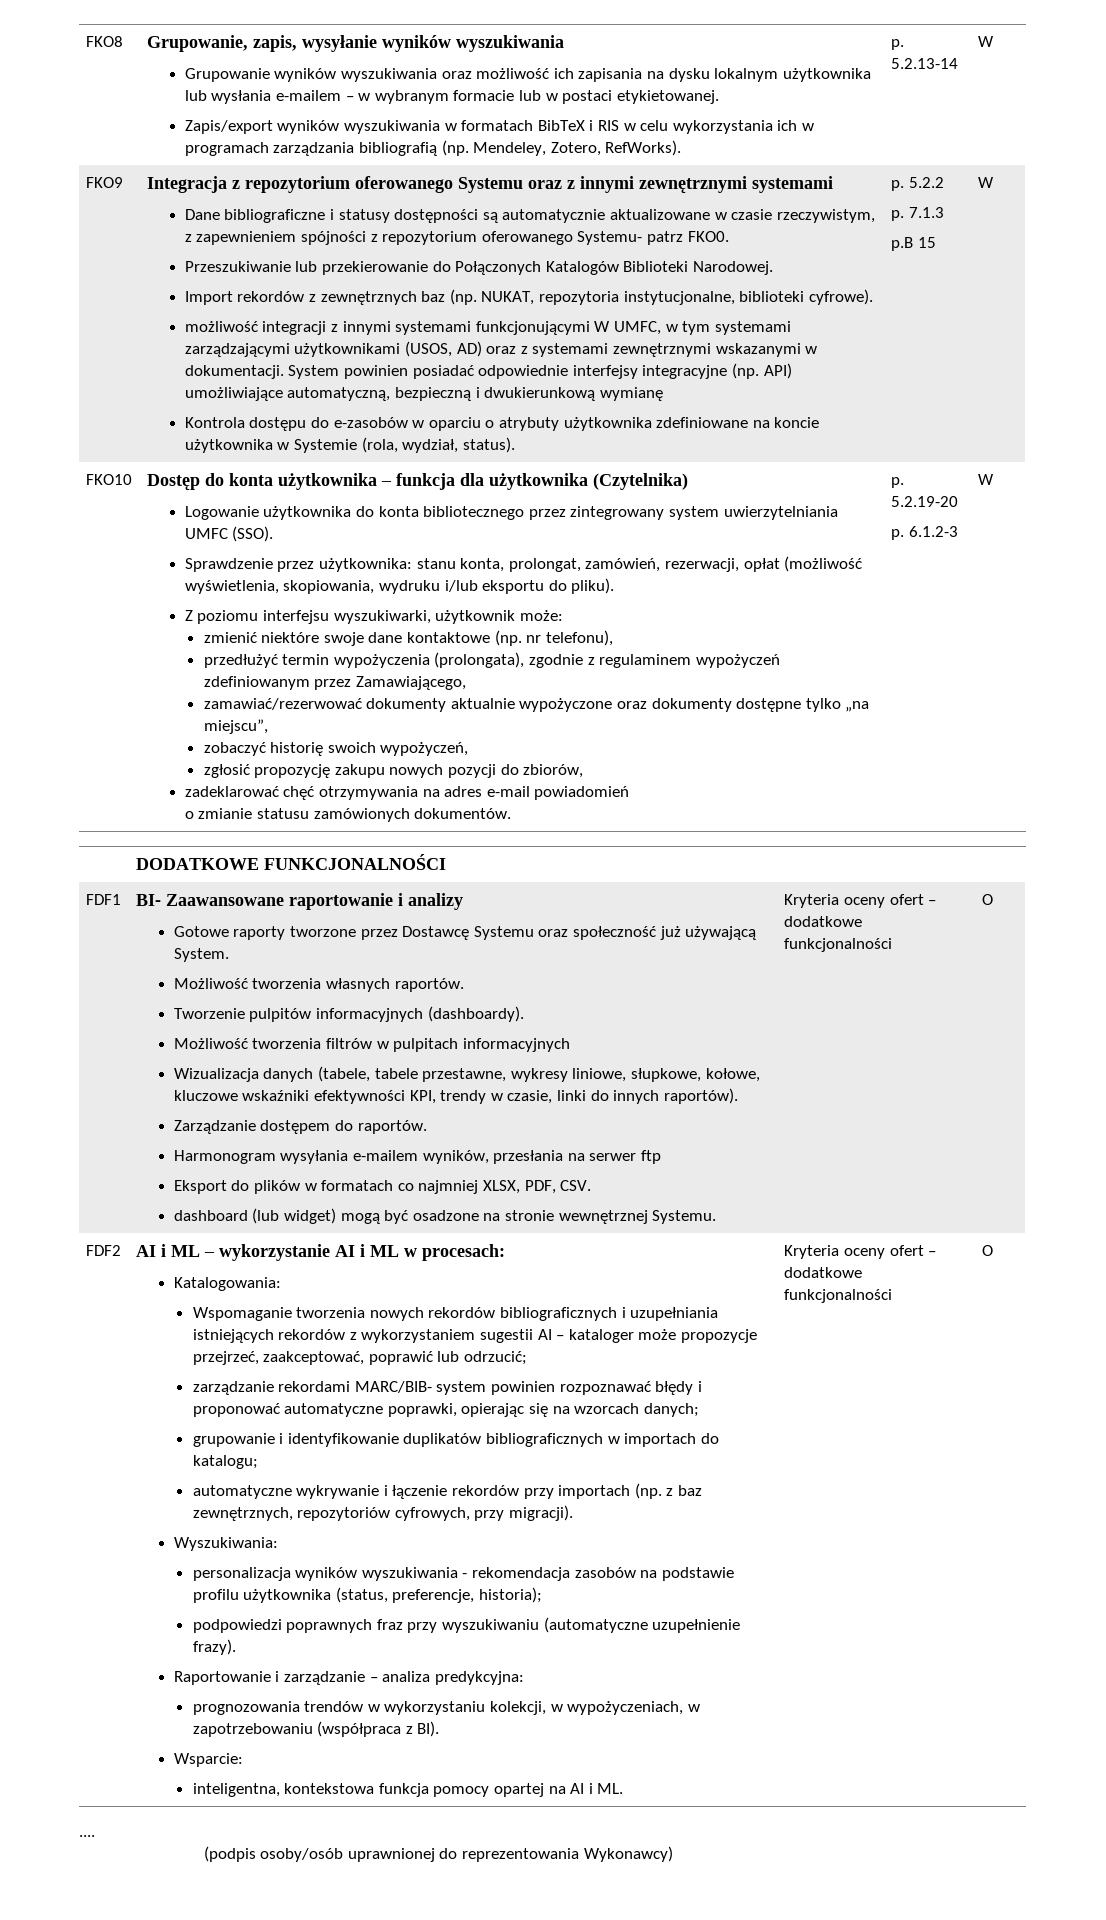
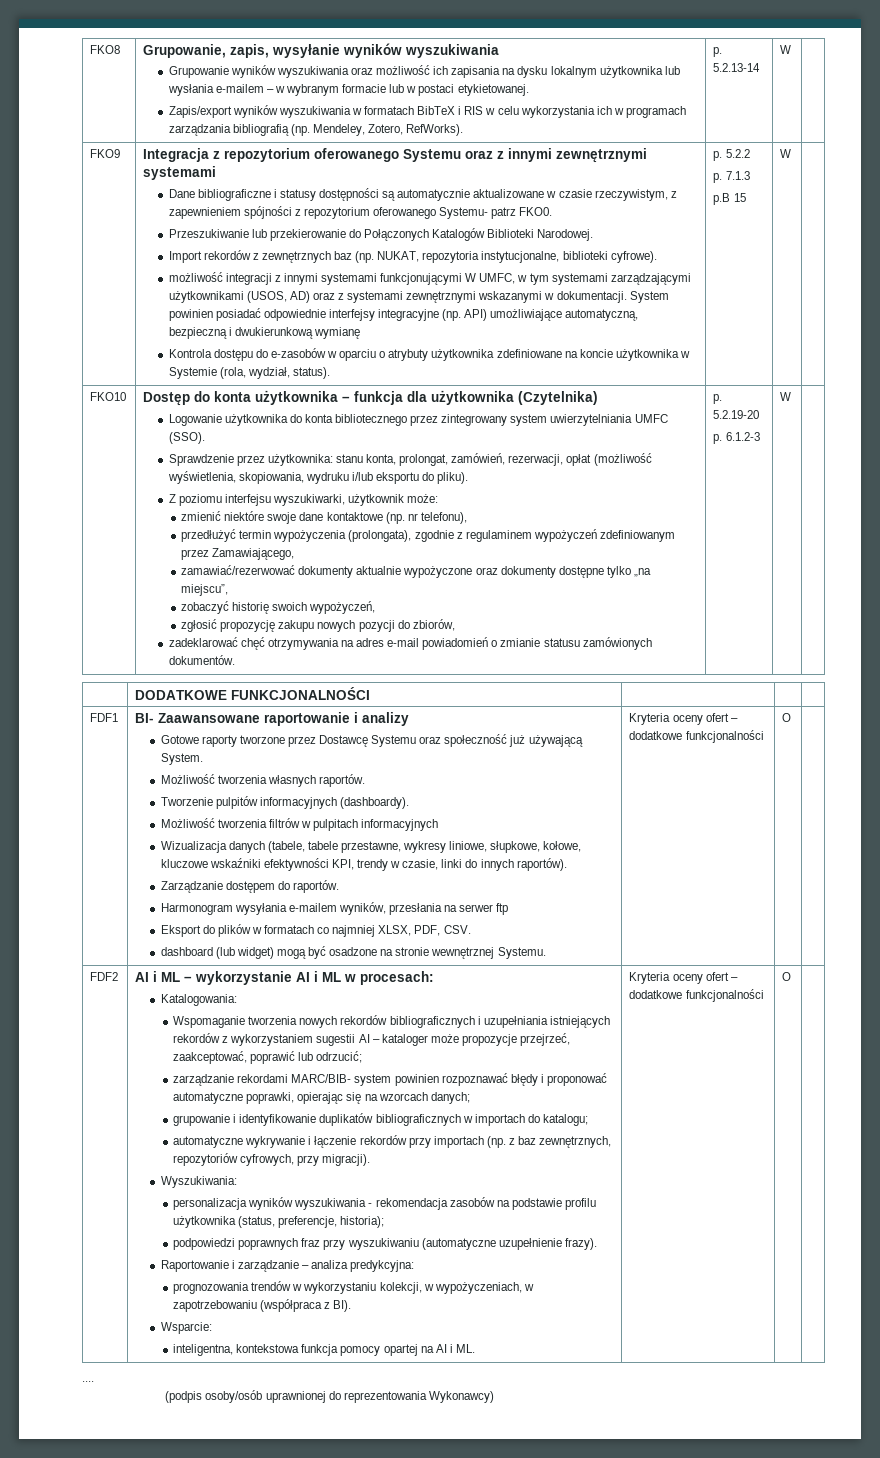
- zadeklarować chęć otrzymywania na adres e-mail powiadomień
- o zmianie statusu zamówionych dokumentów.
+ zadeklarować chęć otrzymywania na adres e-mail powiadomień o zmianie statusu zamówionych dokumentów.

